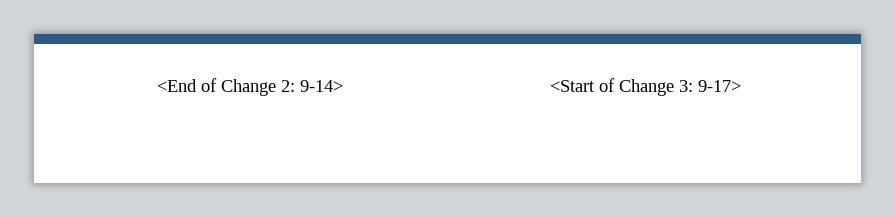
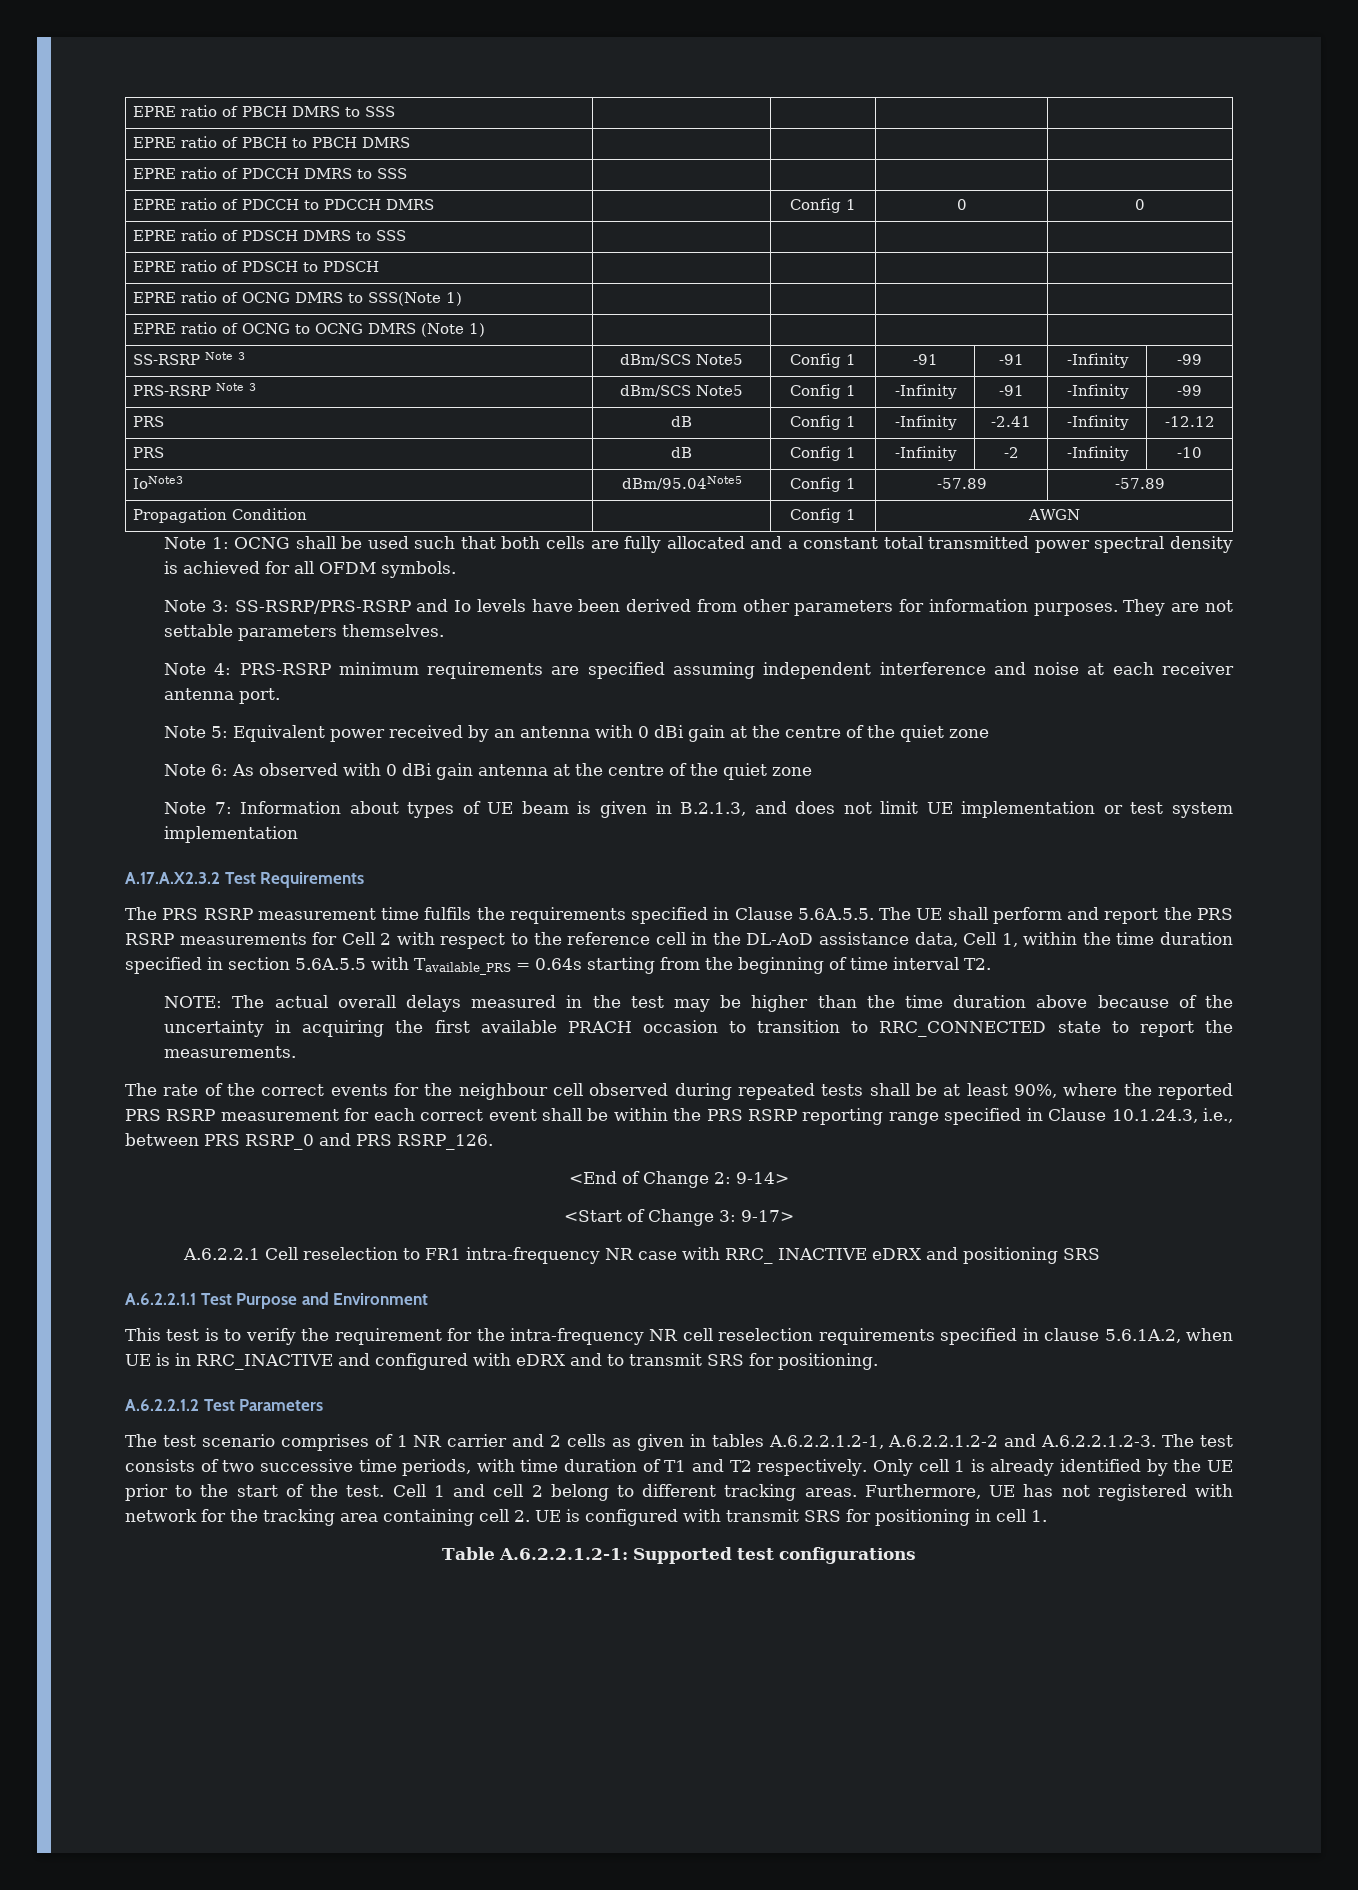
+ EPRE ratio of PBCH DMRS to SSS | | | |
+ EPRE ratio of PBCH to PBCH DMRS | | | |
+ EPRE ratio of PDCCH DMRS to SSS | | | |
+ EPRE ratio of PDCCH to PDCCH DMRS | | Config 1 | 0 | 0
+ EPRE ratio of PDSCH DMRS to SSS | | | |
+ EPRE ratio of PDSCH to PDSCH | | | |
+ EPRE ratio of OCNG DMRS to SSS(Note 1) | | | |
+ EPRE ratio of OCNG to OCNG DMRS (Note 1) | | | |
+ SS-RSRP Note 3 | dBm/SCS Note5 | Config 1 | -91 | -91 | -Infinity | -99
+ PRS-RSRP Note 3 | dBm/SCS Note5 | Config 1 | -Infinity | -91 | -Infinity | -99
+ PRS | dB | Config 1 | -Infinity | -2.41 | -Infinity | -12.12
+ PRS | dB | Config 1 | -Infinity | -2 | -Infinity | -10
+ IoNote3 | dBm/95.04Note5 | Config 1 | -57.89 | -57.89
+ Propagation Condition | | Config 1 | AWGN
+ Note 1: OCNG shall be used such that both cells are fully allocated and a constant total transmitted power spectral density is achieved for all OFDM symbols.
+ Note 3: SS-RSRP/PRS-RSRP and Io levels have been derived from other parameters for information purposes. They are not settable parameters themselves.
+ Note 4: PRS-RSRP minimum requirements are specified assuming independent interference and noise at each receiver antenna port.
+ Note 5: Equivalent power received by an antenna with 0 dBi gain at the centre of the quiet zone
+ Note 6: As observed with 0 dBi gain antenna at the centre of the quiet zone
+ Note 7: Information about types of UE beam is given in B.2.1.3, and does not limit UE implementation or test system implementation
+ A.17.A.X2.3.2 Test Requirements
+ The PRS RSRP measurement time fulfils the requirements specified in Clause 5.6A.5.5. The UE shall perform and report the PRS RSRP measurements for Cell 2 with respect to the reference cell in the DL-AoD assistance data, Cell 1, within the time duration specified in section 5.6A.5.5 with Tavailable_PRS = 0.64s starting from the beginning of time interval T2.
+ NOTE: The actual overall delays measured in the test may be higher than the time duration above because of the uncertainty in acquiring the first available PRACH occasion to transition to RRC_CONNECTED state to report the measurements.
+ The rate of the correct events for the neighbour cell observed during repeated tests shall be at least 90%, where the reported PRS RSRP measurement for each correct event shall be within the PRS RSRP reporting range specified in Clause 10.1.24.3, i.e., between PRS RSRP_0 and PRS RSRP_126.
+ A.6.2.2.1 Cell reselection to FR1 intra-frequency NR case with RRC_ INACTIVE eDRX and positioning SRS
+ A.6.2.2.1.1 Test Purpose and Environment
+ This test is to verify the requirement for the intra-frequency NR cell reselection requirements specified in clause 5.6.1A.2, when UE is in RRC_INACTIVE and configured with eDRX and to transmit SRS for positioning.
+ A.6.2.2.1.2 Test Parameters
+ The test scenario comprises of 1 NR carrier and 2 cells as given in tables A.6.2.2.1.2-1, A.6.2.2.1.2-2 and A.6.2.2.1.2-3. The test consists of two successive time periods, with time duration of T1 and T2 respectively. Only cell 1 is already identified by the UE prior to the start of the test. Cell 1 and cell 2 belong to different tracking areas. Furthermore, UE has not registered with network for the tracking area containing cell 2. UE is configured with transmit SRS for positioning in cell 1.
+ Table A.6.2.2.1.2-1: Supported test configurations

